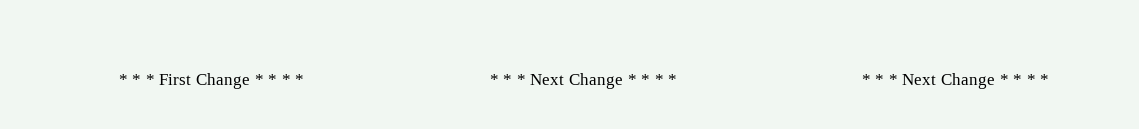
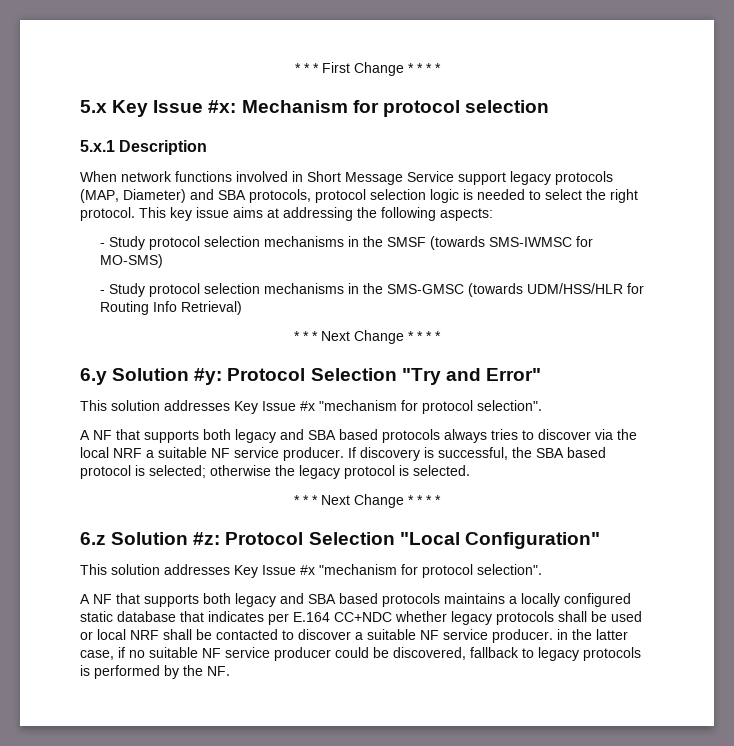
  * * * First Change * * * *
+ 5.x Key Issue #x: Mechanism for protocol selection
+ 5.x.1 Description
+ When network functions involved in Short Message Service support legacy protocols (MAP, Diameter) and SBA protocols, protocol selection logic is needed to select the right protocol. This key issue aims at addressing the following aspects:
+ - Study protocol selection mechanisms in the SMSF (towards SMS-IWMSC for MO-SMS)
+ - Study protocol selection mechanisms in the SMS-GMSC (towards UDM/HSS/HLR for Routing Info Retrieval)
  * * * Next Change * * * *
+ 6.y Solution #y: Protocol Selection "Try and Error"
+ This solution addresses Key Issue #x "mechanism for protocol selection".
+ A NF that supports both legacy and SBA based protocols always tries to discover via the local NRF a suitable NF service producer. If discovery is successful, the SBA based protocol is selected; otherwise the legacy protocol is selected.
  * * * Next Change * * * *
+ 6.z Solution #z: Protocol Selection "Local Configuration"
+ This solution addresses Key Issue #x "mechanism for protocol selection".
+ A NF that supports both legacy and SBA based protocols maintains a locally configured static database that indicates per E.164 CC+NDC whether legacy protocols shall be used or local NRF shall be contacted to discover a suitable NF service producer. in the latter case, if no suitable NF service producer could be discovered, fallback to legacy protocols is performed by the NF.

